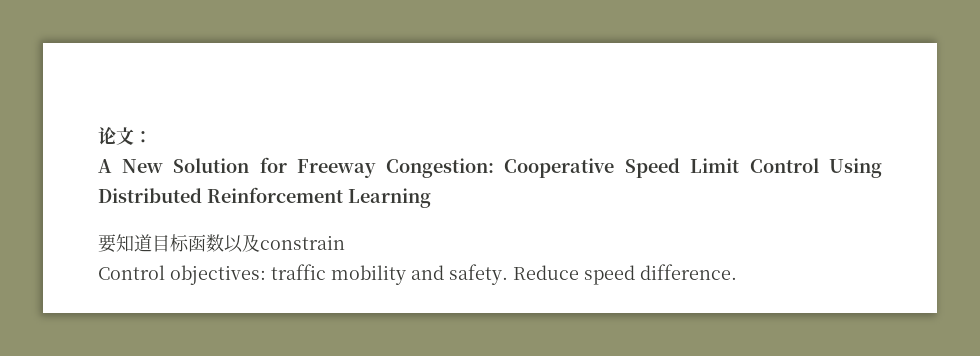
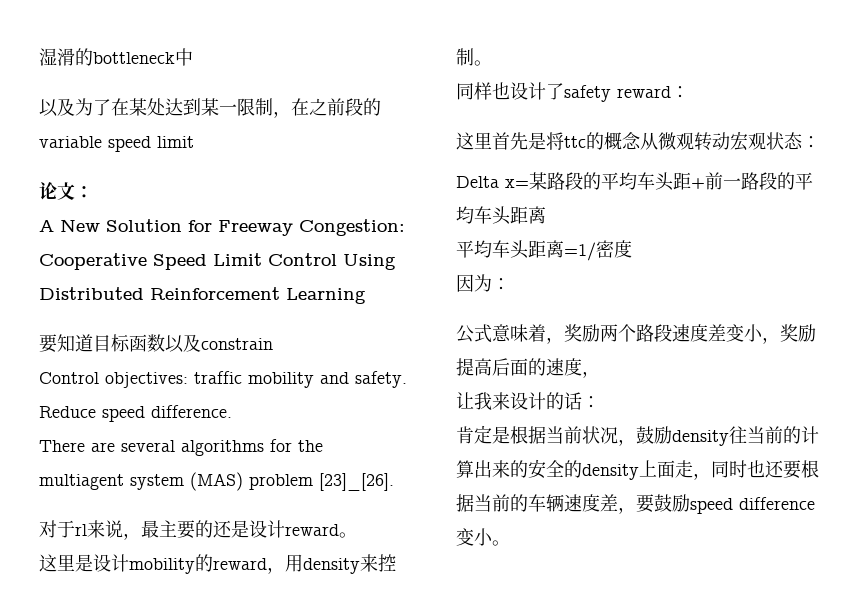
+ 湿滑的bottleneck中
+ 以及为了在某处达到某一限制，在之前段的variable speed limit
+ There are several algorithms for the multiagent system (MAS) problem [23]_[26].
+ 对于rl来说，最主要的还是设计reward。
+ 这里是设计mobility的reward，用density来控制。
+ 同样也设计了safety reward：
+ 这里首先是将ttc的概念从微观转动宏观状态：
+ Delta x=某路段的平均车头距+前一路段的平均车头距离
+ 平均车头距离=1/密度
+ 因为：
+ 公式意味着，奖励两个路段速度差变小，奖励提高后面的速度，
+ 让我来设计的话：
+ 肯定是根据当前状况，鼓励density往当前的计算出来的安全的density上面走，同时也还要根据当前的车辆速度差，要鼓励speed difference变小。

